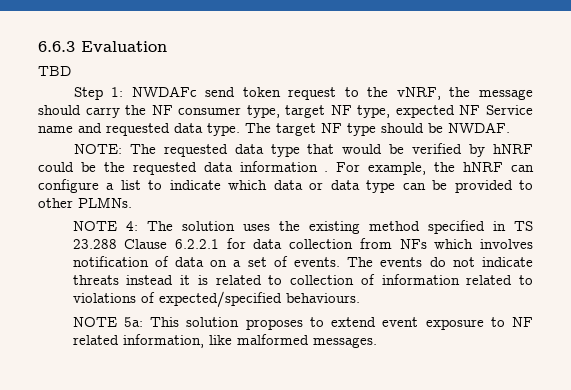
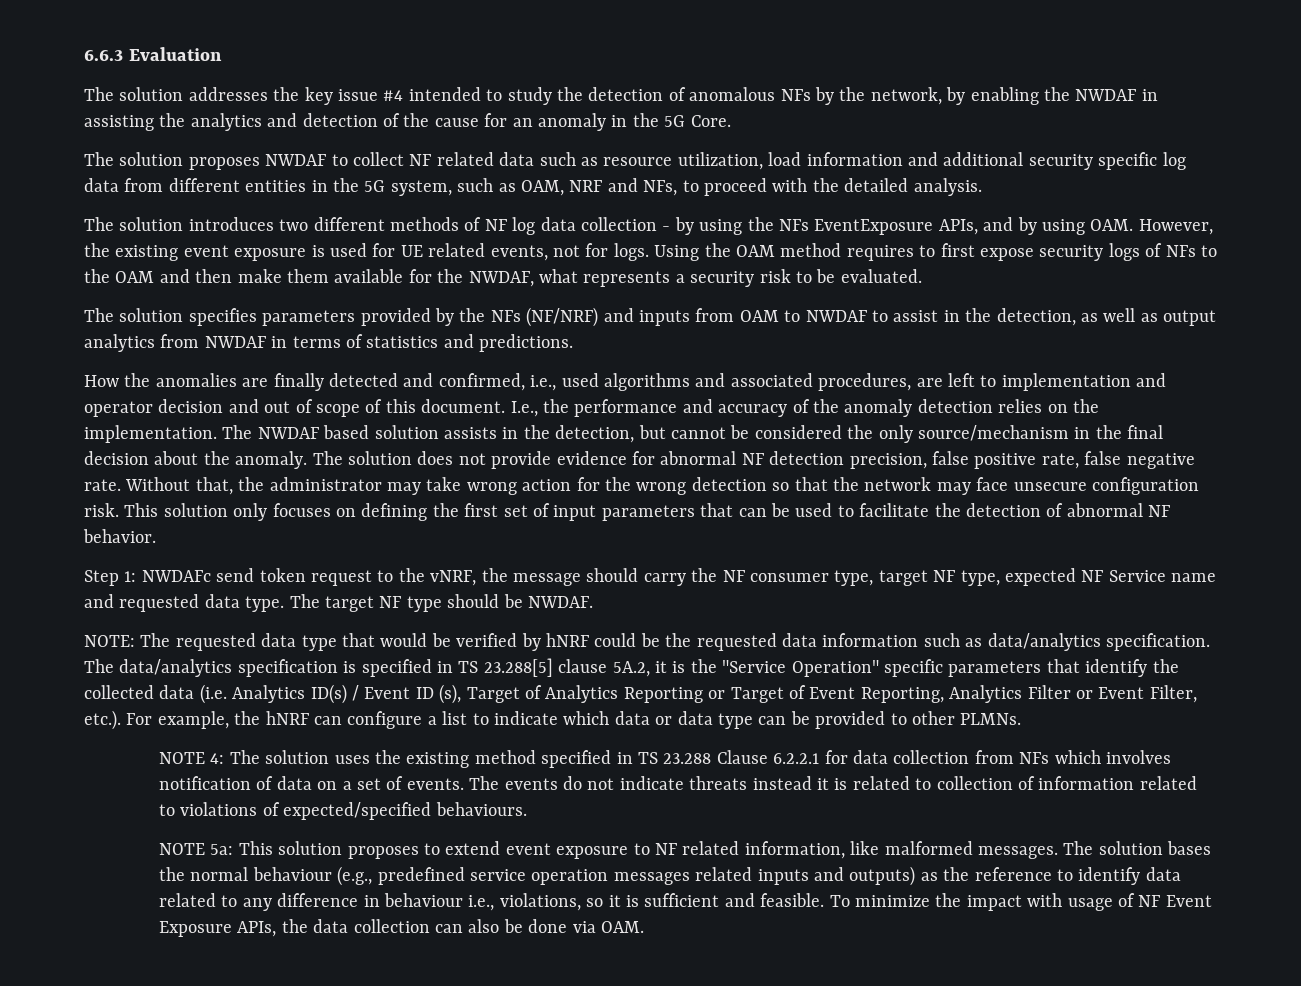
- TBD
+ The solution addresses the key issue #4 intended to study the detection of anomalous NFs by the network, by enabling the NWDAF in assisting the analytics and detection of the cause for an anomaly in the 5G Core.
+ The solution proposes NWDAF to collect NF related data such as resource utilization, load information and additional security specific log data from different entities in the 5G system, such as OAM, NRF and NFs, to proceed with the detailed analysis.
+ The solution introduces two different methods of NF log data collection - by using the NFs EventExposure APIs, and by using OAM. However, the existing event exposure is used for UE related events, not for logs. Using the OAM method requires to first expose security logs of NFs to the OAM and then make them available for the NWDAF, what represents a security risk to be evaluated.
+ The solution specifies parameters provided by the NFs (NF/NRF) and inputs from OAM to NWDAF to assist in the detection, as well as output analytics from NWDAF in terms of statistics and predictions.
+ How the anomalies are finally detected and confirmed, i.e., used algorithms and associated procedures, are left to implementation and operator decision and out of scope of this document. I.e., the performance and accuracy of the anomaly detection relies on the implementation. The NWDAF based solution assists in the detection, but cannot be considered the only source/mechanism in the final decision about the anomaly. The solution does not provide evidence for abnormal NF detection precision, false positive rate, false negative rate. Without that, the administrator may take wrong action for the wrong detection so that the network may face unsecure configuration risk. This solution only focuses on defining the first set of input parameters that can be used to facilitate the detection of abnormal NF behavior.
- NOTE: The requested data type that would be verified by hNRF could be the requested data information . For example, the hNRF can configure a list to indicate which data or data type can be provided to other PLMNs.
+ NOTE: The requested data type that would be verified by hNRF could be the requested data information such as data/analytics specification. The data/analytics specification is specified in TS 23.288[5] clause 5A.2, it is the "Service Operation" specific parameters that identify the collected data (i.e. Analytics ID(s) / Event ID (s), Target of Analytics Reporting or Target of Event Reporting, Analytics Filter or Event Filter, etc.). For example, the hNRF can configure a list to indicate which data or data type can be provided to other PLMNs.
+ The solution bases the normal behaviour (e.g., predefined service operation messages related inputs and outputs) as the reference to identify data related to any difference in behaviour i.e., violations, so it is sufficient and feasible. To minimize the impact with usage of NF Event Exposure APIs, the data collection can also be done via OAM.

